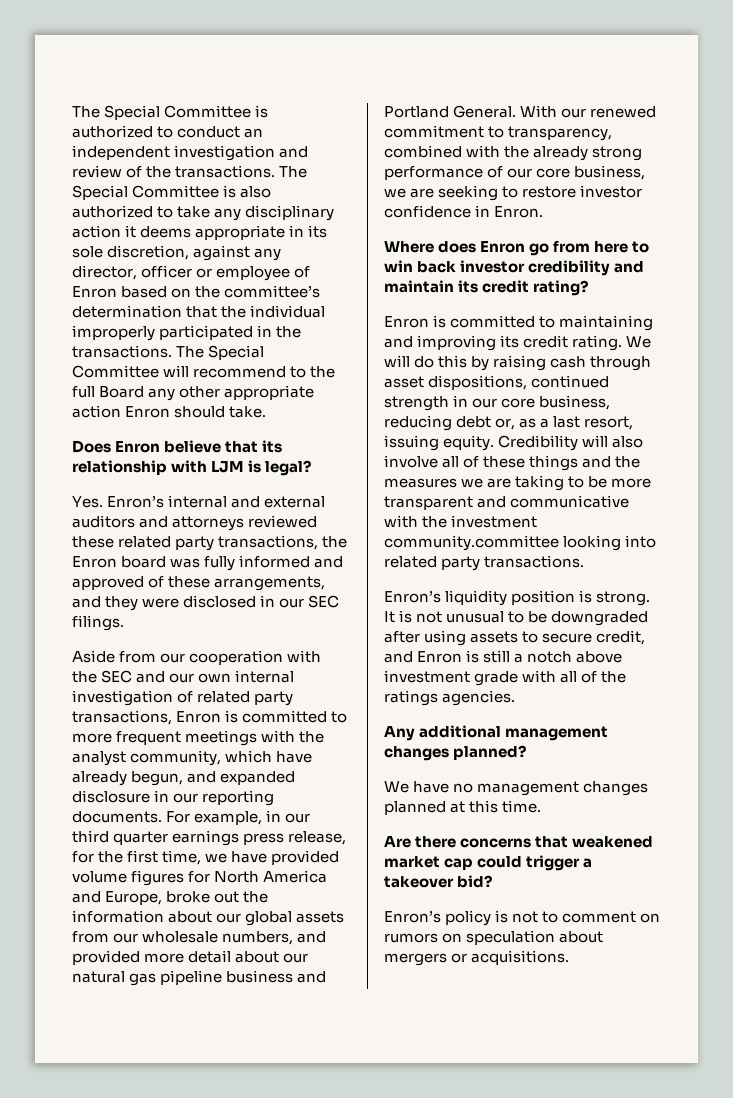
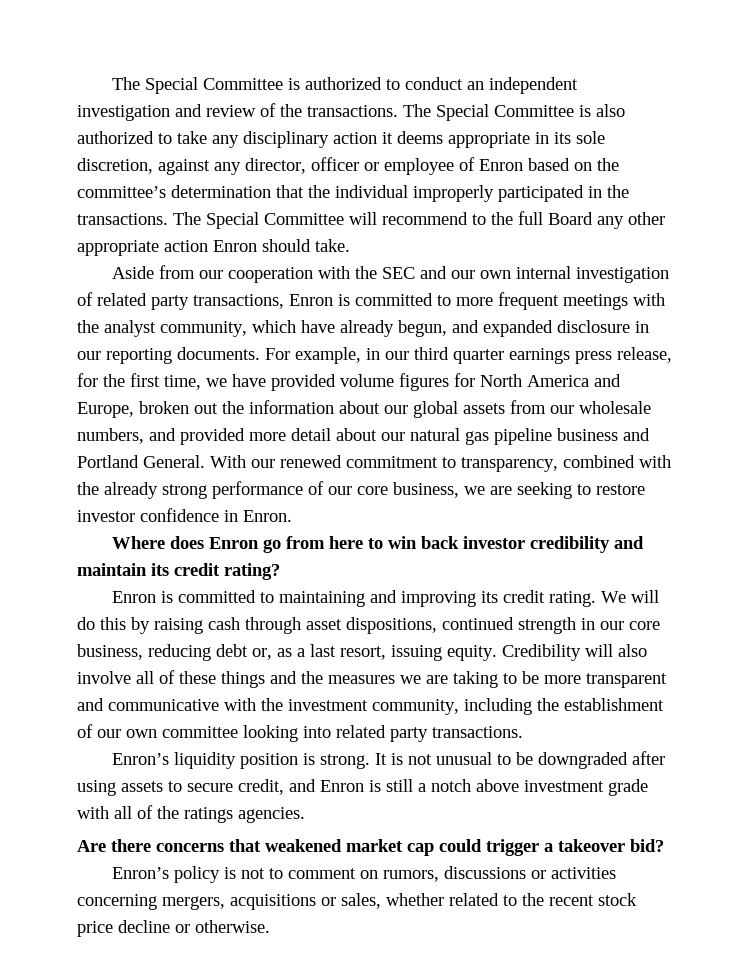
- Does Enron believe that its relationship with LJM is legal?
- Yes. Enron’s internal and external auditors and attorneys reviewed these related party transactions, the Enron board was fully informed and approved of these arrangements, and they were disclosed in our SEC filings.
- For example, in our third quarter earnings press release, for the first time, we have provided volume figures for North America and Europe, broke out the information about our global assets from our wholesale numbers, and provided more detail about our natural gas pipeline business and Portland General.
+ For example, in our third quarter earnings press release, for the first time, we have provided volume figures for North America and Europe, broken out the information about our global assets from our wholesale numbers, and provided more detail about our natural gas pipeline business and Portland General.
- Credibility will also involve all of these things and the measures we are taking to be more transparent and communicative with the investment community.committee looking into related party transactions.
+ Credibility will also involve all of these things and the measures we are taking to be more transparent and communicative with the investment community, including the establishment of our own committee looking into related party transactions.
- Any additional management changes planned?
- We have no management changes planned at this time.
- Enron’s policy is not to comment on rumors on speculation about mergers or acquisitions.
+ Enron’s policy is not to comment on rumors, discussions or activities concerning mergers, acquisitions or sales, whether related to the recent stock price decline or otherwise.

